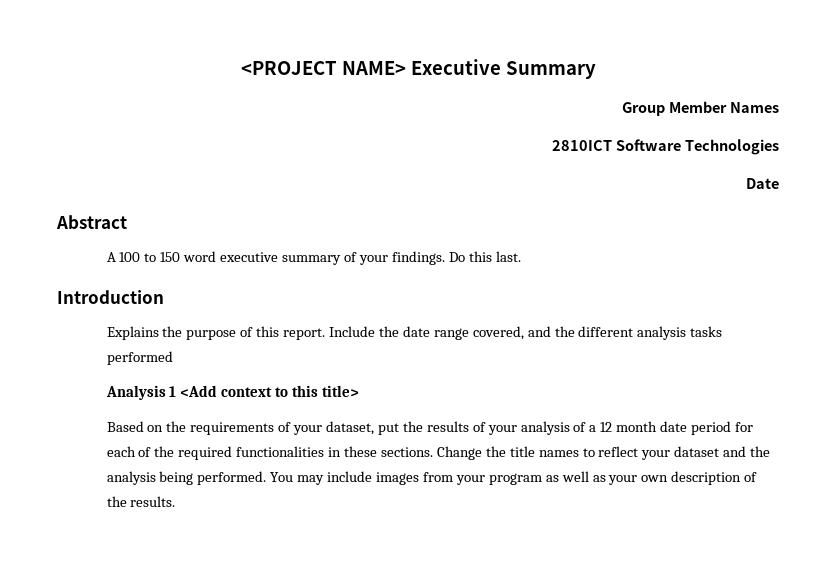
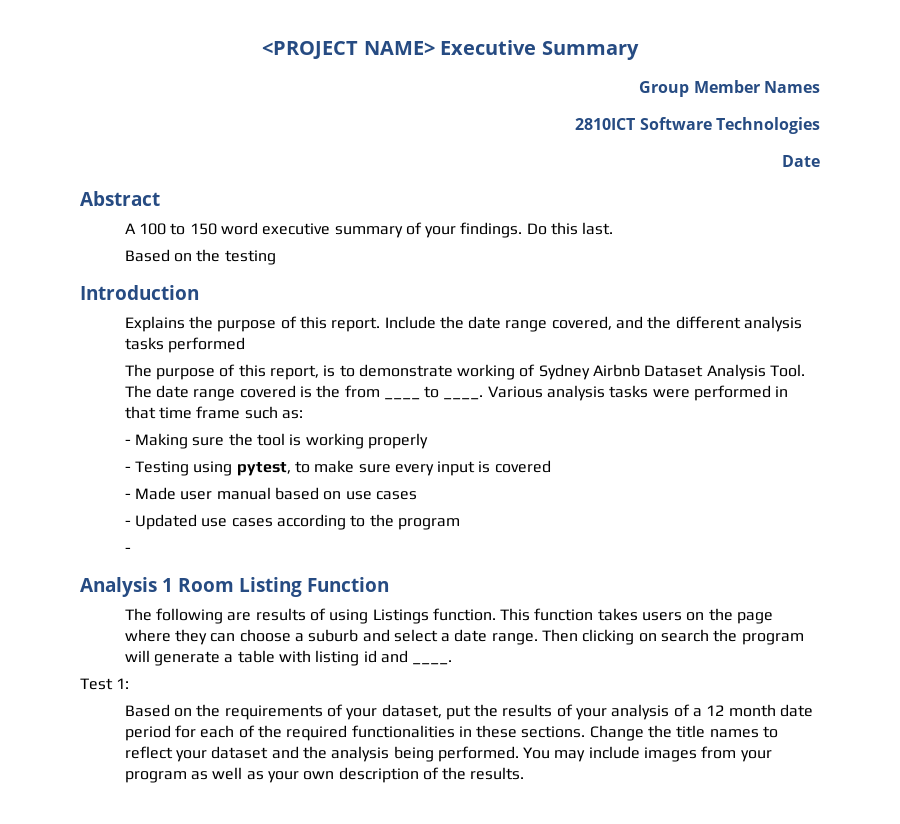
+ Based on the testing
- Analysis 1 <Add context to this title>
+ The purpose of this report, is to demonstrate working of Sydney Airbnb Dataset Analysis Tool. The date range covered is the from ____ to ____. Various analysis tasks were performed in that time frame such as:
+ - Making sure the tool is working properly
+ - Testing using pytest, to make sure every input is covered
+ - Made user manual based on use cases
+ - Updated use cases according to the program
+ -
+ Analysis 1 Room Listing Function
+ The following are results of using Listings function. This function takes users on the page where they can choose a suburb and select a date range. Then clicking on search the program will generate a table with listing id and ____.
+ Test 1:

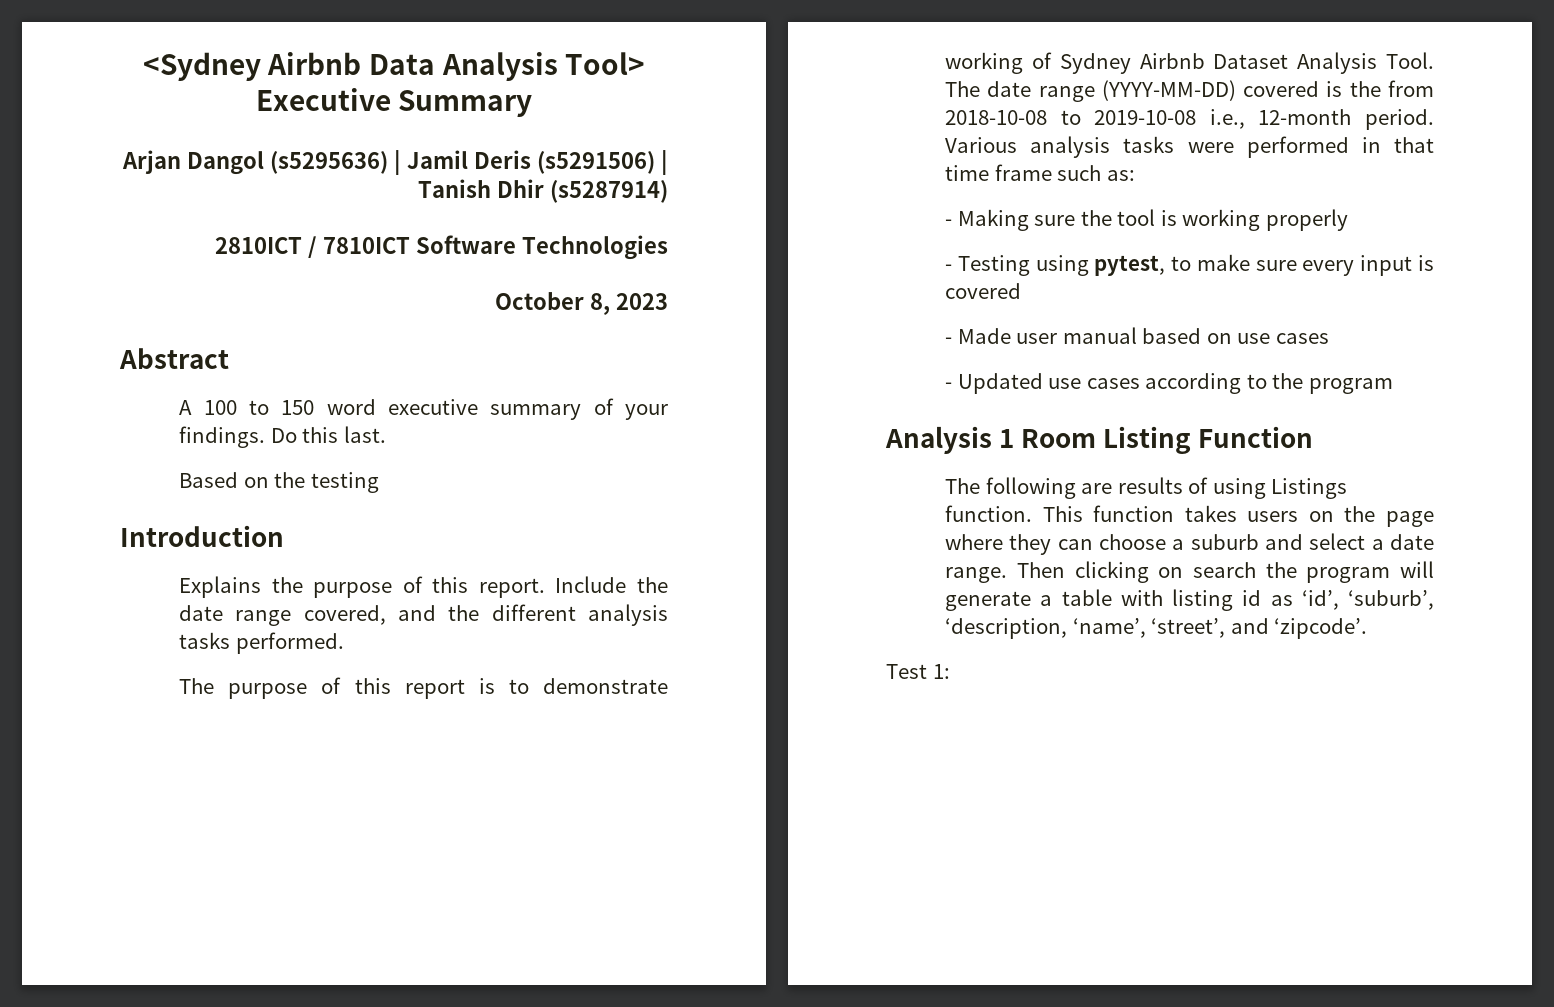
- <PROJECT NAME> Executive Summary
- Group Member Names
+ <Sydney Airbnb Data Analysis Tool> Executive Summary
+ Arjan Dangol (s5295636) | Jamil Deris (s5291506) | Tanish Dhir (s5287914)
- 2810ICT Software Technologies
+ 2810ICT / 7810ICT Software Technologies
- Date
+ October 8, 2023
- Include the date range covered, and the different analysis tasks performed
+ Include the date range covered, and the different analysis tasks performed.
- The purpose of this report, is to demonstrate working of Sydney Airbnb Dataset Analysis Tool.
+ The purpose of this report is to demonstrate working of Sydney Airbnb Dataset Analysis Tool.
- The date range covered is the from ____ to ____.
+ The date range (YYYY-MM-DD) covered is the from 2018-10-08 to 2019-10-08 i.e., 12-month period.
  - Updated use cases according to the program
- -
- Then clicking on search the program will generate a table with listing id and ____.
+ Then clicking on search the program will generate a table with listing id as ‘id’, ‘suburb’, ‘description, ‘name’, ‘street’, and ‘zipcode’.
  Test 1:
- Based on the requirements of your dataset, put the results of your analysis of a 12 month date period for each of the required functionalities in these sections. Change the title names to reflect your dataset and the analysis being performed. You may include images from your program as well as your own description of the results.

